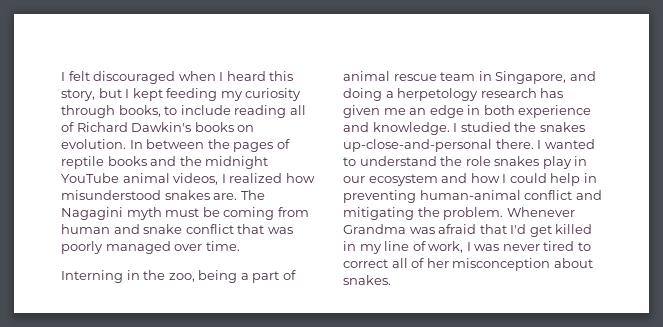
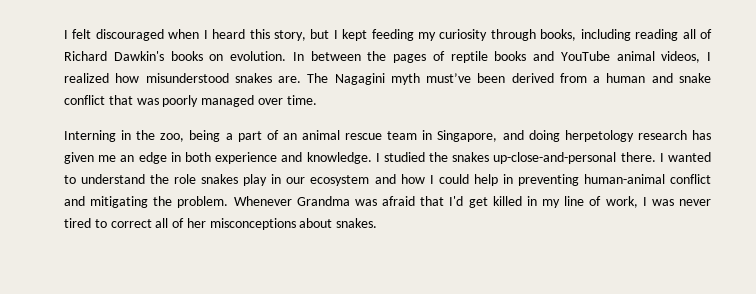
- I felt discouraged when I heard this story, but I kept feeding my curiosity through books, to include reading all of Richard Dawkin's books on evolution.
+ I felt discouraged when I heard this story, but I kept feeding my curiosity through books, including reading all of Richard Dawkin's books on evolution.
- In between the pages of reptile books and the midnight YouTube animal videos, I realized how misunderstood snakes are.
+ In between the pages of reptile books and YouTube animal videos, I realized how misunderstood snakes are.
- The Nagagini myth must be coming from human and snake conflict that was poorly managed over time.
+ The Nagagini myth must’ve been derived from a human and snake conflict that was poorly managed over time.
- Interning in the zoo, being a part of animal rescue team in Singapore, and doing a herpetology research has given me an edge in both experience and knowledge.
+ Interning in the zoo, being a part of an animal rescue team in Singapore, and doing herpetology research has given me an edge in both experience and knowledge.
- Whenever Grandma was afraid that I'd get killed in my line of work, I was never tired to correct all of her misconception about snakes.
+ Whenever Grandma was afraid that I'd get killed in my line of work, I was never tired to correct all of her misconceptions about snakes.

